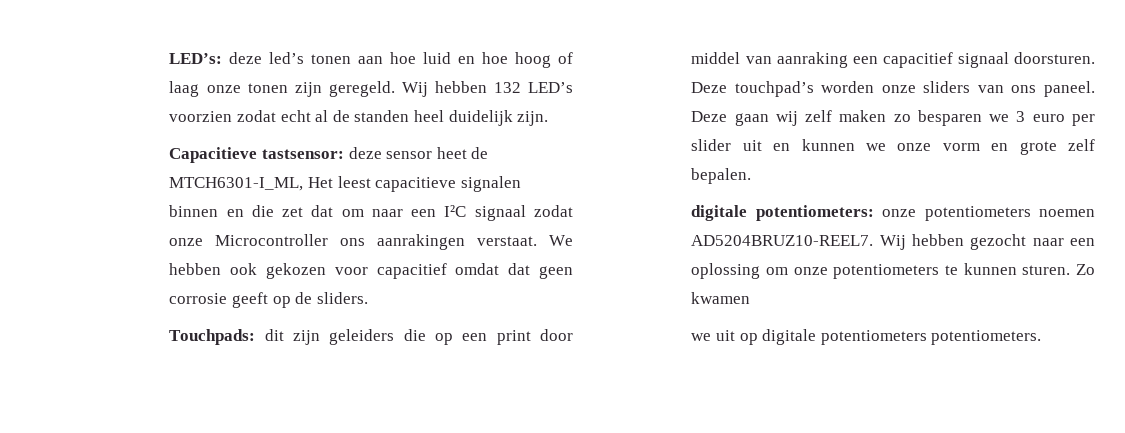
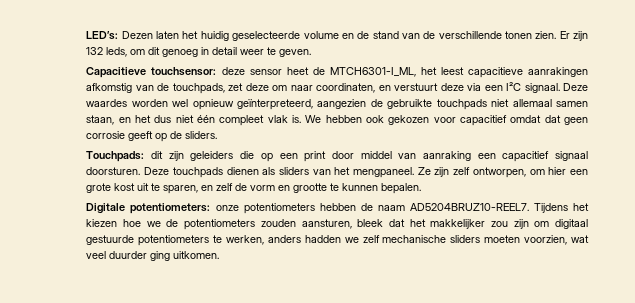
- LED’s: deze led’s tonen aan hoe luid en hoe hoog of laag onze tonen zijn geregeld. Wij hebben 132 LED’s voorzien zodat echt al de standen heel duidelijk zijn.
+ LED’s: Dezen laten het huidig geselecteerde volume en de stand van de verschillende tonen zien. Er zijn 132 leds, om dit genoeg in detail weer te geven.
- Capacitieve tastsensor: deze sensor heet de MTCH6301-I_ML, Het leest capacitieve signalen binnen en die zet dat om naar een I²C signaal zodat onze Microcontroller ons aanrakingen verstaat.
+ Capacitieve touchsensor: deze sensor heet de MTCH6301-I_ML, het leest capacitieve aanrakingen afkomstig van de touchpads, zet deze om naar coordinaten, en verstuurt deze via een I²C signaal. Deze waardes worden wel opnieuw geïnterpreteerd, aangezien de gebruikte touchpads niet allemaal samen staan, en het dus niet één compleet vlak is.
- Deze touchpad’s worden onze sliders van ons paneel. Deze gaan wij zelf maken zo besparen we 3 euro per slider uit en kunnen we onze vorm en grote zelf bepalen.
+ Deze touchpads dienen als sliders van het mengpaneel. Ze zijn zelf ontworpen, om hier een grote kost uit te sparen, en zelf de vorm en grootte te kunnen bepalen.
- digitale potentiometers: onze potentiometers noemen AD5204BRUZ10-REEL7. Wij hebben gezocht naar een oplossing om onze potentiometers te kunnen sturen. Zo kwamen
- we uit op digitale potentiometers potentiometers.
+ Digitale potentiometers: onze potentiometers hebben de naam AD5204BRUZ10-REEL7. Tijdens het kiezen hoe we de potentiometers zouden aansturen, bleek dat het makkelijker zou zijn om digitaal gestuurde potentiometers te werken, anders hadden we zelf mechanische sliders moeten voorzien, wat veel duurder ging uitkomen.

